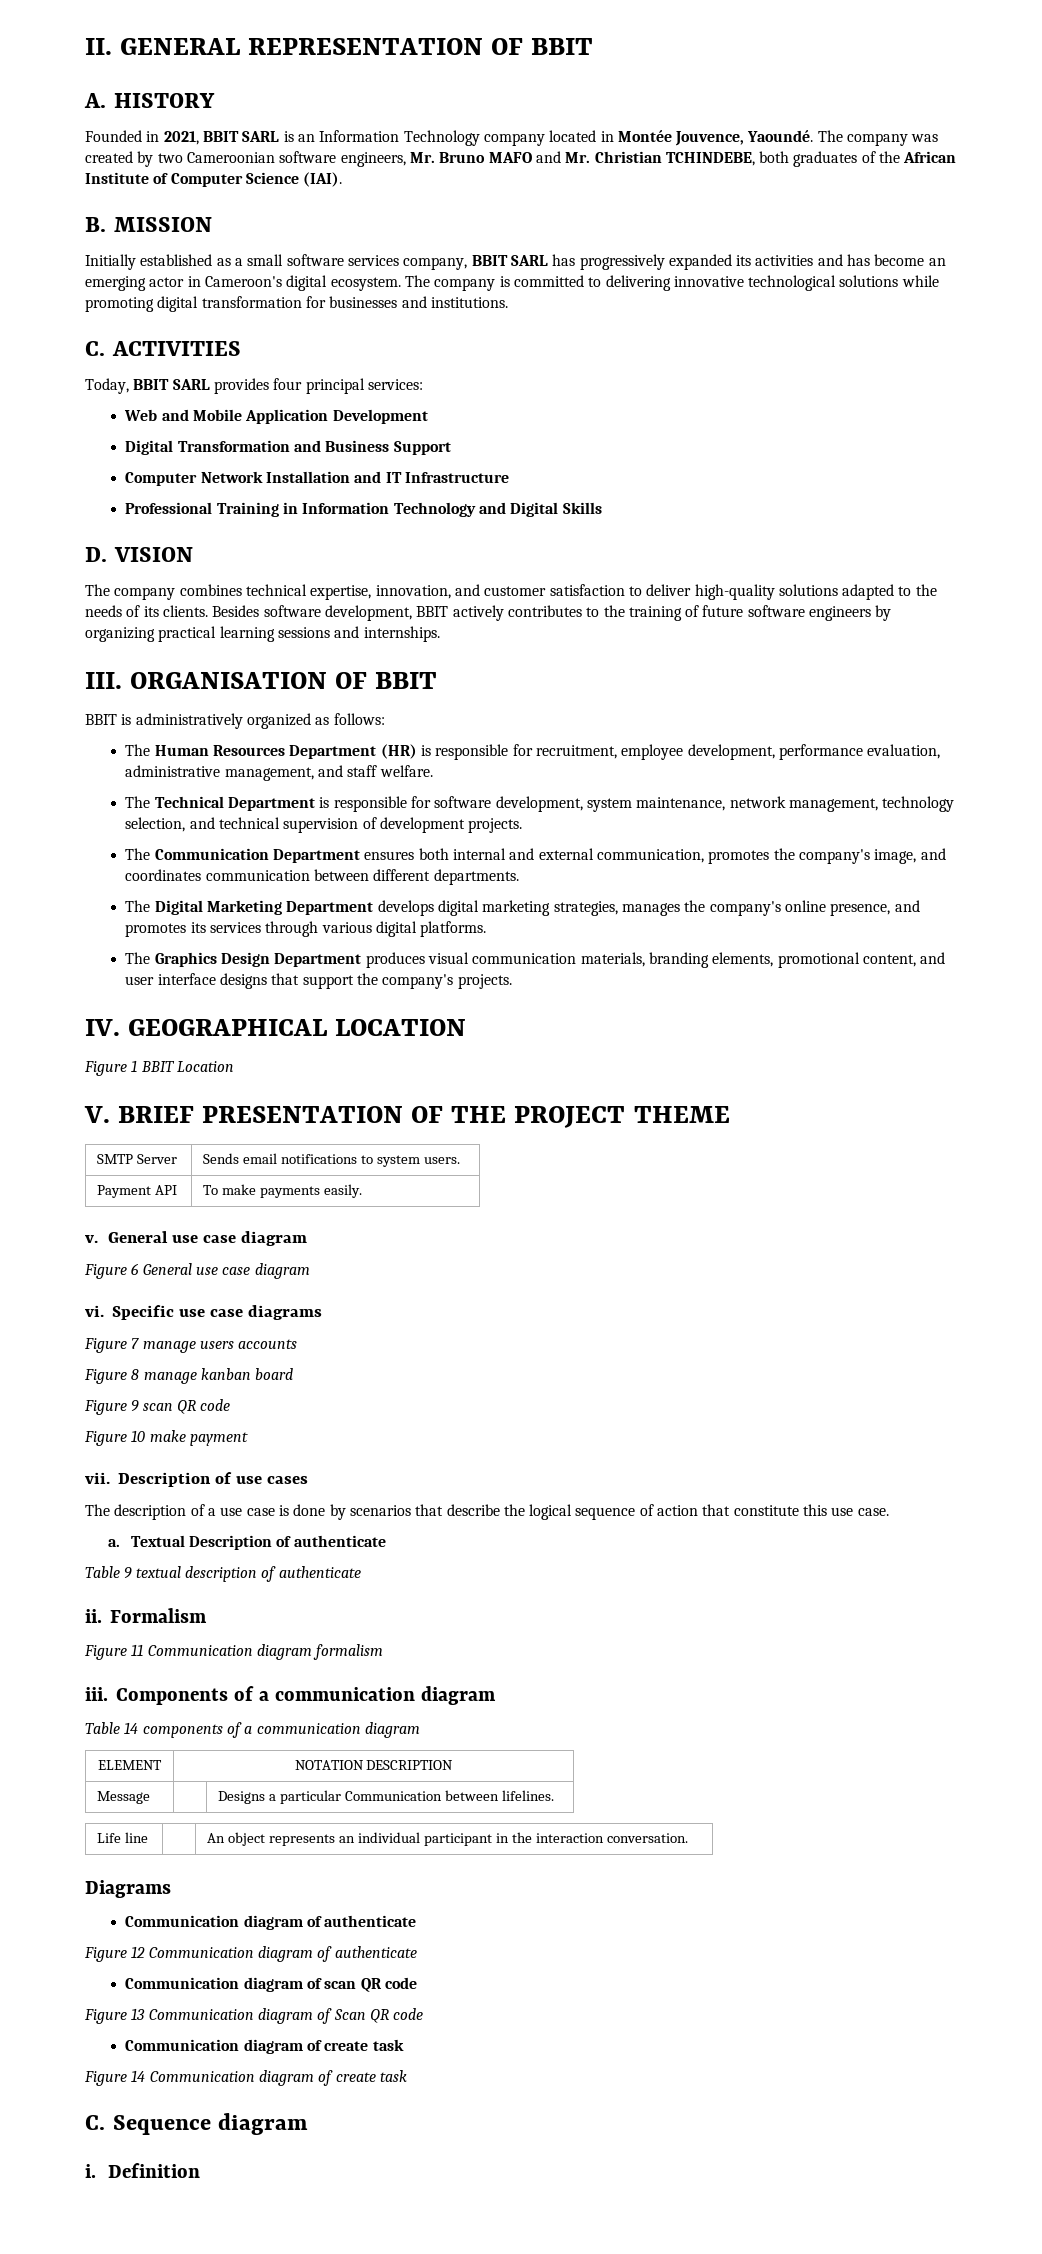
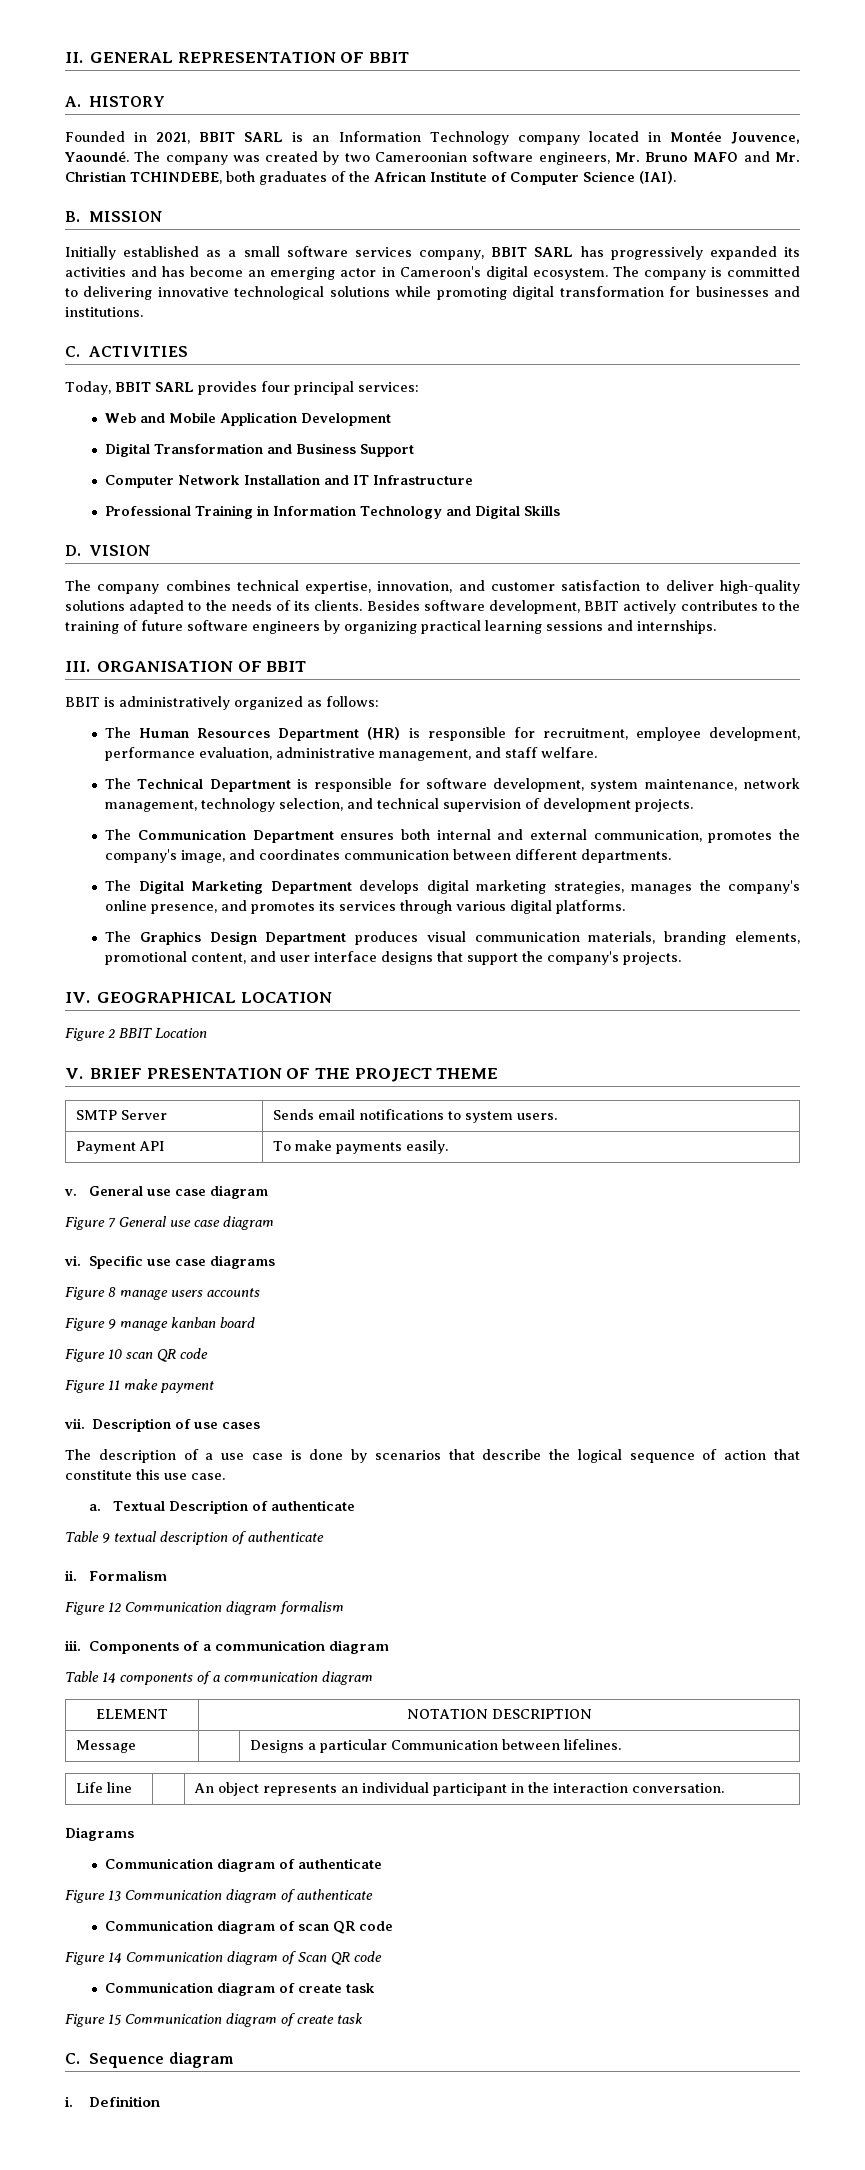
- Figure 1 BBIT Location
+ Figure 2 BBIT Location
- Figure 6 General use case diagram
+ Figure 7 General use case diagram
- Figure 7 manage users accounts
+ Figure 8 manage users accounts
- Figure 8 manage kanban board
+ Figure 9 manage kanban board
- Figure 9 scan QR code
- Figure 10 make payment
+ Figure 10 scan QR code
+ Figure 11 make payment
- Figure 11 Communication diagram formalism
+ Figure 12 Communication diagram formalism
- Figure 12 Communication diagram of authenticate
+ Figure 13 Communication diagram of authenticate
- Figure 13 Communication diagram of Scan QR code
+ Figure 14 Communication diagram of Scan QR code
- Figure 14 Communication diagram of create task
+ Figure 15 Communication diagram of create task

